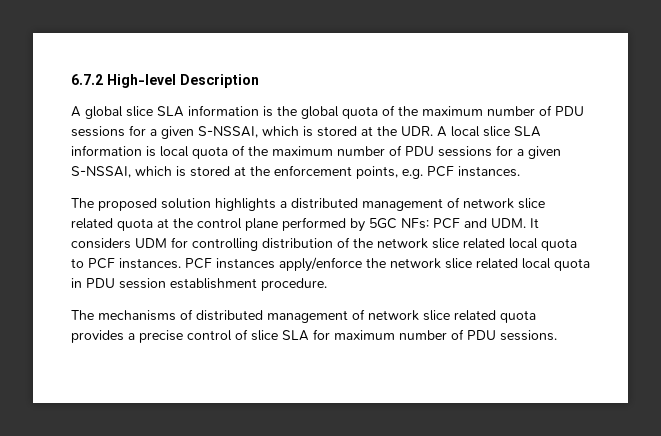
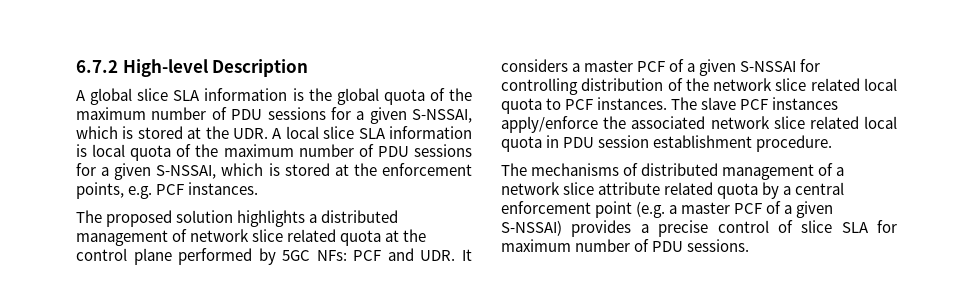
- The proposed solution highlights a distributed management of network slice related quota at the control plane performed by 5GC NFs: PCF and UDM. It considers UDM for controlling distribution of the network slice related local quota to PCF instances.
+ The proposed solution highlights a distributed management of network slice related quota at the control plane performed by 5GC NFs: PCF and UDR. It considers a master PCF of a given S-NSSAI for controlling distribution of the network slice related local quota to PCF instances.
- PCF instances apply/enforce the network slice related local quota in PDU session establishment procedure.
+ The slave PCF instances apply/enforce the associated network slice related local quota in PDU session establishment procedure.
- The mechanisms of distributed management of network slice related quota provides a precise control of slice SLA for maximum number of PDU sessions.
+ The mechanisms of distributed management of a network slice attribute related quota by a central enforcement point (e.g. a master PCF of a given S-NSSAI) provides a precise control of slice SLA for maximum number of PDU sessions.

